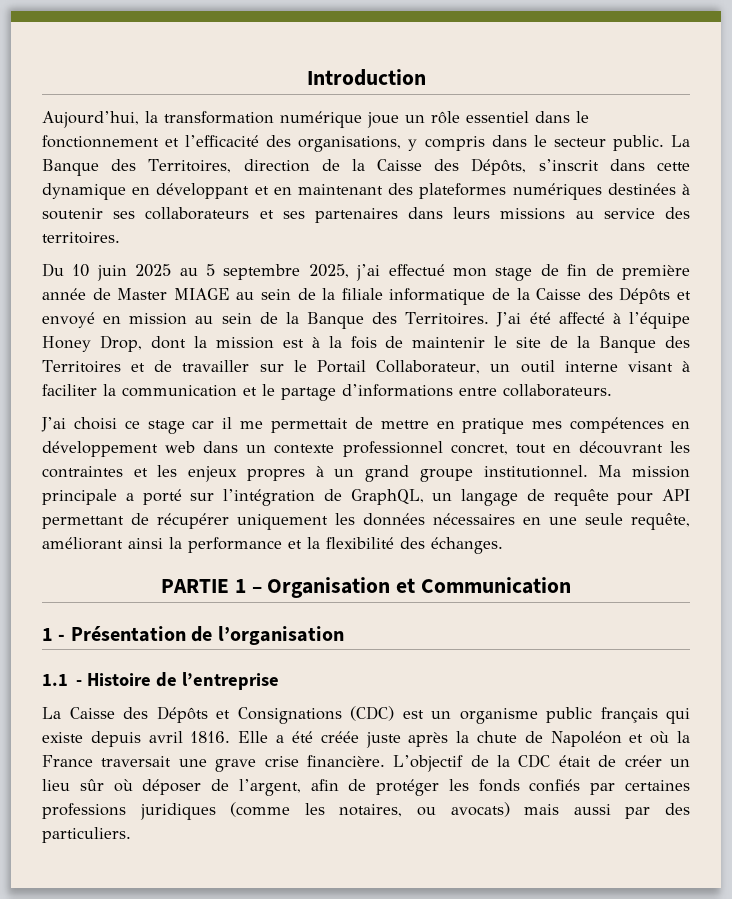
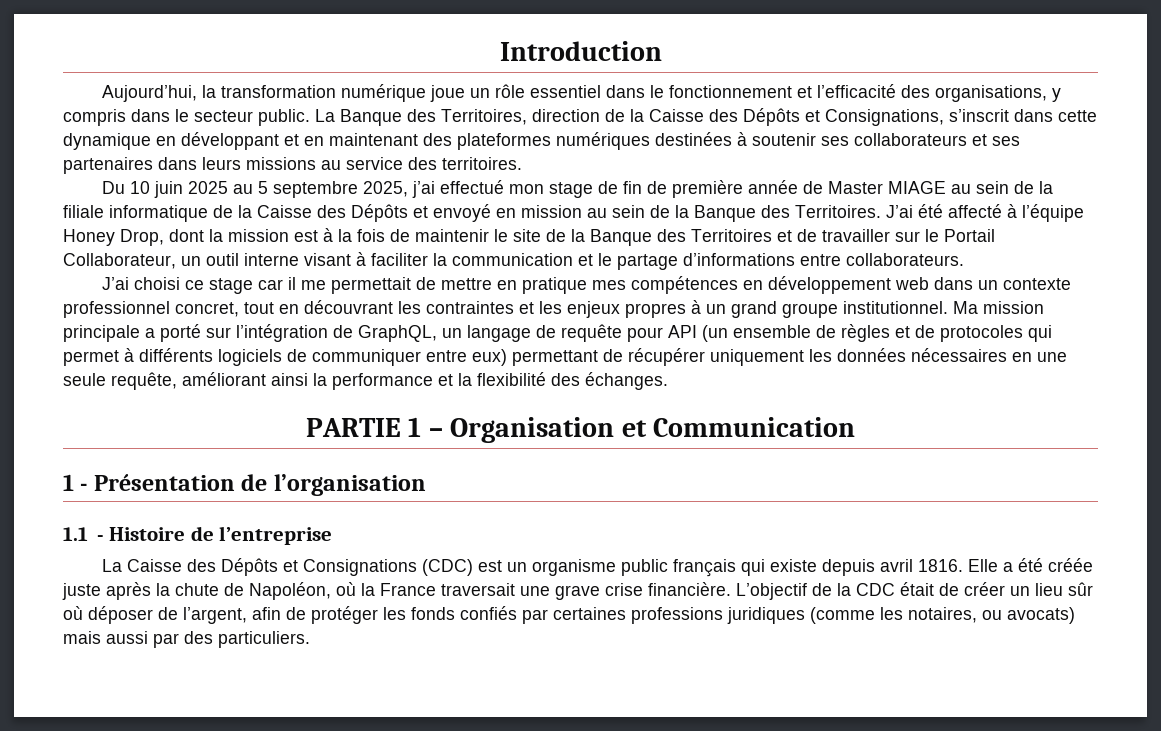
- La Banque des Territoires, direction de la Caisse des Dépôts, s’inscrit dans cette dynamique en développant et en maintenant des plateformes numériques destinées à soutenir ses collaborateurs et ses partenaires dans leurs missions au service des territoires.
+ La Banque des Territoires, direction de la Caisse des Dépôts et Consignations, s’inscrit dans cette dynamique en développant et en maintenant des plateformes numériques destinées à soutenir ses collaborateurs et ses partenaires dans leurs missions au service des territoires.
- Ma mission principale a porté sur l’intégration de GraphQL, un langage de requête pour API permettant de récupérer uniquement les données nécessaires en une seule requête, améliorant ainsi la performance et la flexibilité des échanges.
+ Ma mission principale a porté sur l’intégration de GraphQL, un langage de requête pour API (un ensemble de règles et de protocoles qui permet à différents logiciels de communiquer entre eux) permettant de récupérer uniquement les données nécessaires en une seule requête, améliorant ainsi la performance et la flexibilité des échanges.
- Elle a été créée juste après la chute de Napoléon et où la France traversait une grave crise financière.
+ Elle a été créée juste après la chute de Napoléon, où la France traversait une grave crise financière.

